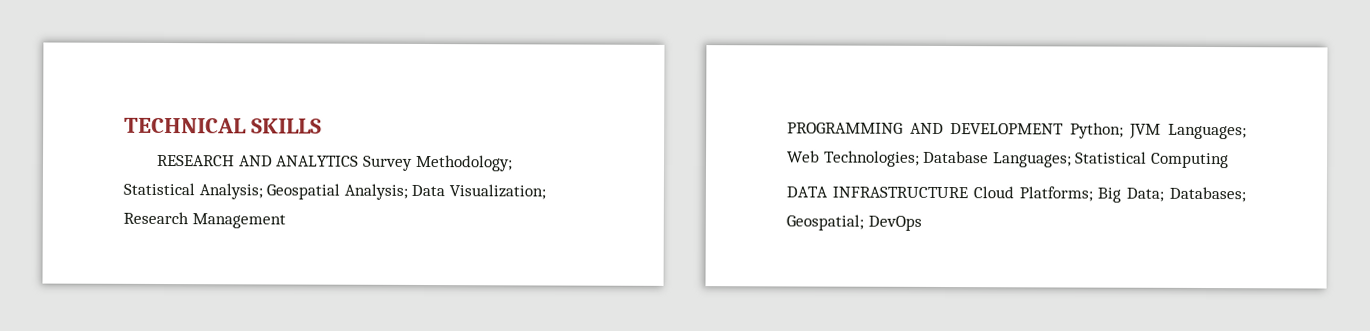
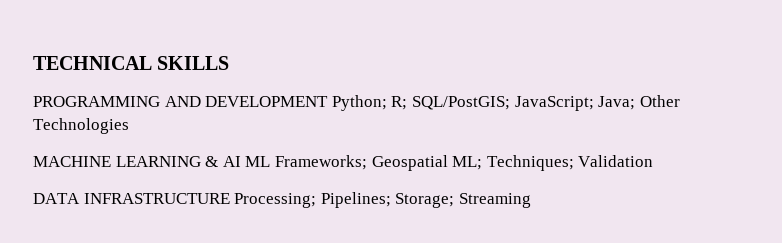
- RESEARCH AND ANALYTICS Survey Methodology; Statistical Analysis; Geospatial Analysis; Data Visualization; Research Management
- PROGRAMMING AND DEVELOPMENT Python; JVM Languages; Web Technologies; Database Languages; Statistical Computing
- DATA INFRASTRUCTURE Cloud Platforms; Big Data; Databases; Geospatial; DevOps
+ PROGRAMMING AND DEVELOPMENT Python; R; SQL/PostGIS; JavaScript; Java; Other Technologies
+ MACHINE LEARNING & AI ML Frameworks; Geospatial ML; Techniques; Validation
+ DATA INFRASTRUCTURE Processing; Pipelines; Storage; Streaming

